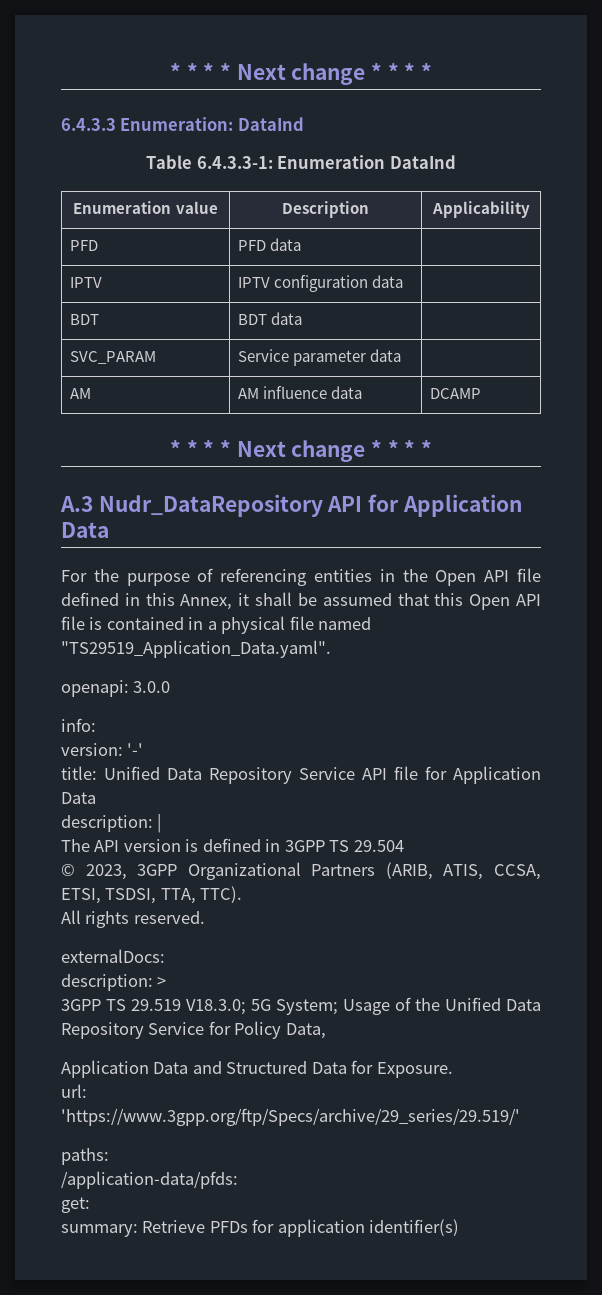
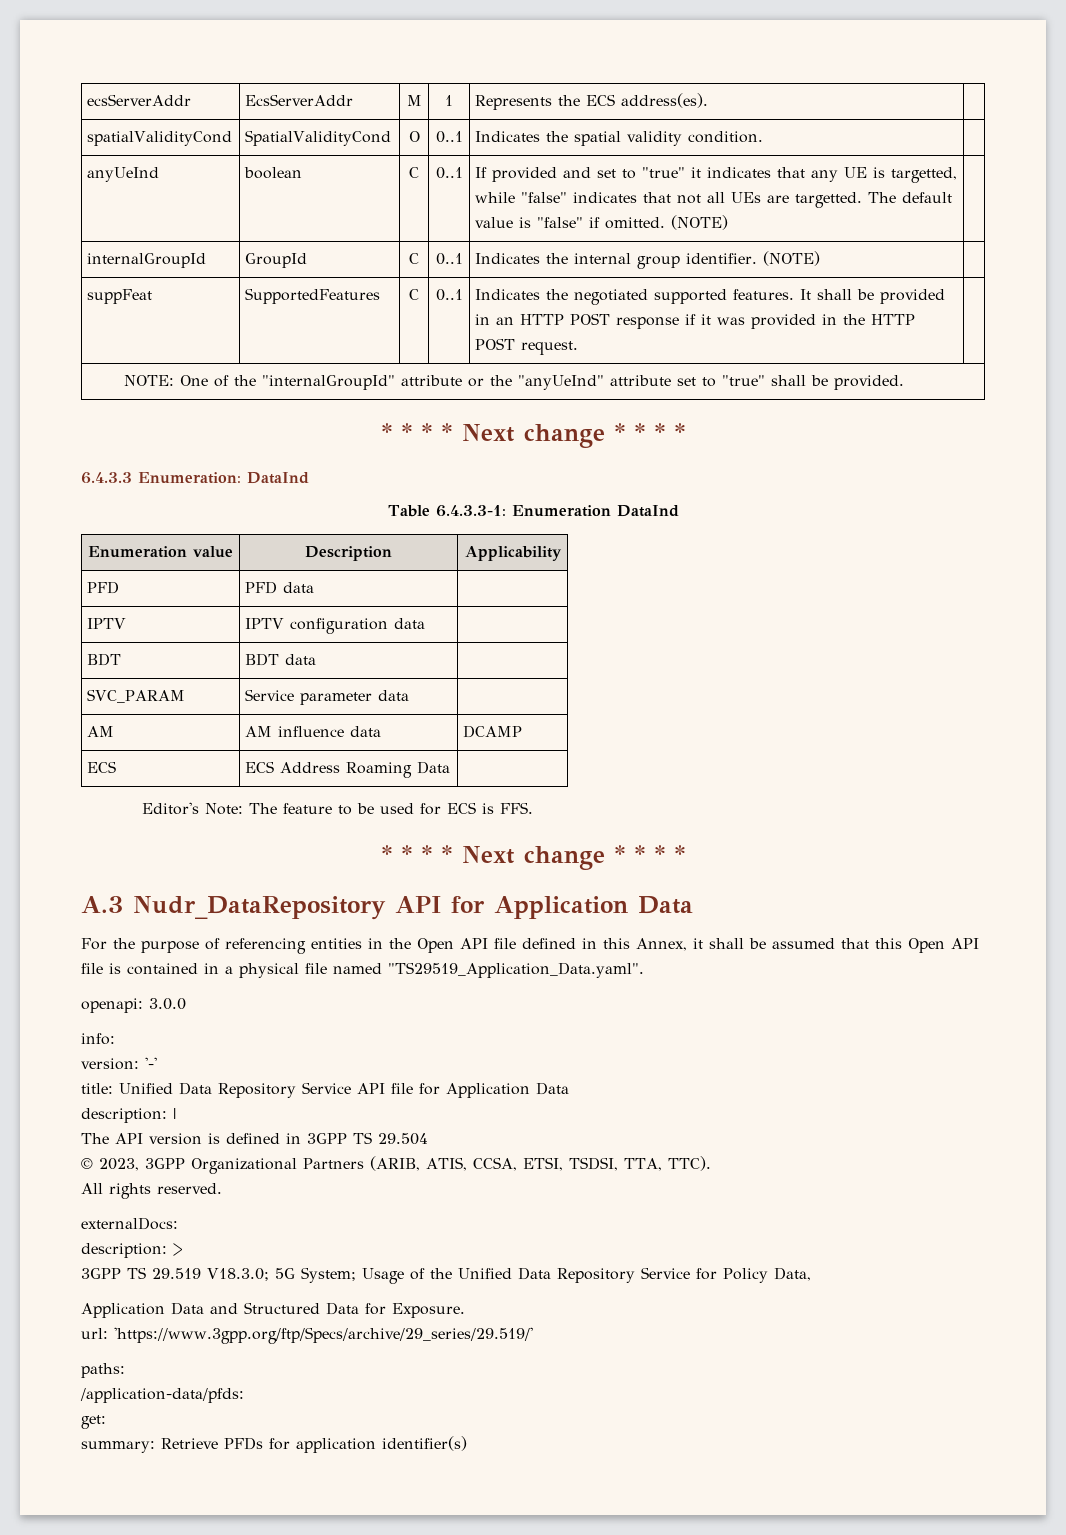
+ ecsServerAddr | EcsServerAddr | M | 1 | Represents the ECS address(es). |
+ spatialValidityCond | SpatialValidityCond | O | 0..1 | Indicates the spatial validity condition. |
+ anyUeInd | boolean | C | 0..1 | If provided and set to "true" it indicates that any UE is targetted, while "false" indicates that not all UEs are targetted. The default value is "false" if omitted. (NOTE) |
+ internalGroupId | GroupId | C | 0..1 | Indicates the internal group identifier. (NOTE) |
+ suppFeat | SupportedFeatures | C | 0..1 | Indicates the negotiated supported features. It shall be provided in an HTTP POST response if it was provided in the HTTP POST request. |
+ NOTE: One of the "internalGroupId" attribute or the "anyUeInd" attribute set to "true" shall be provided.
+ ECS | ECS Address Roaming Data |
+ Editor's Note: The feature to be used for ECS is FFS.

